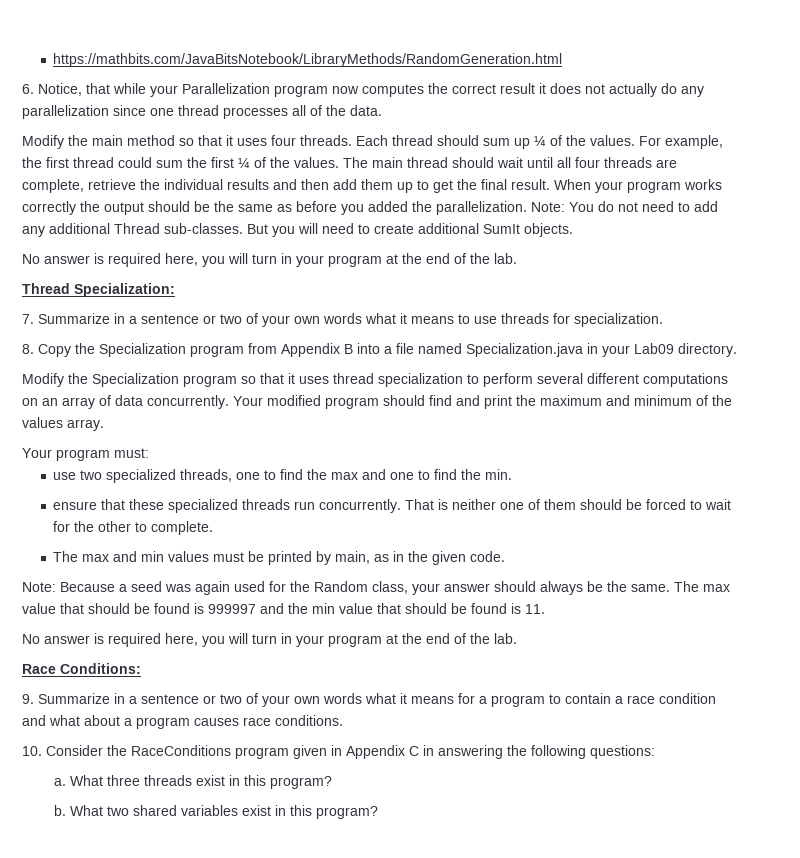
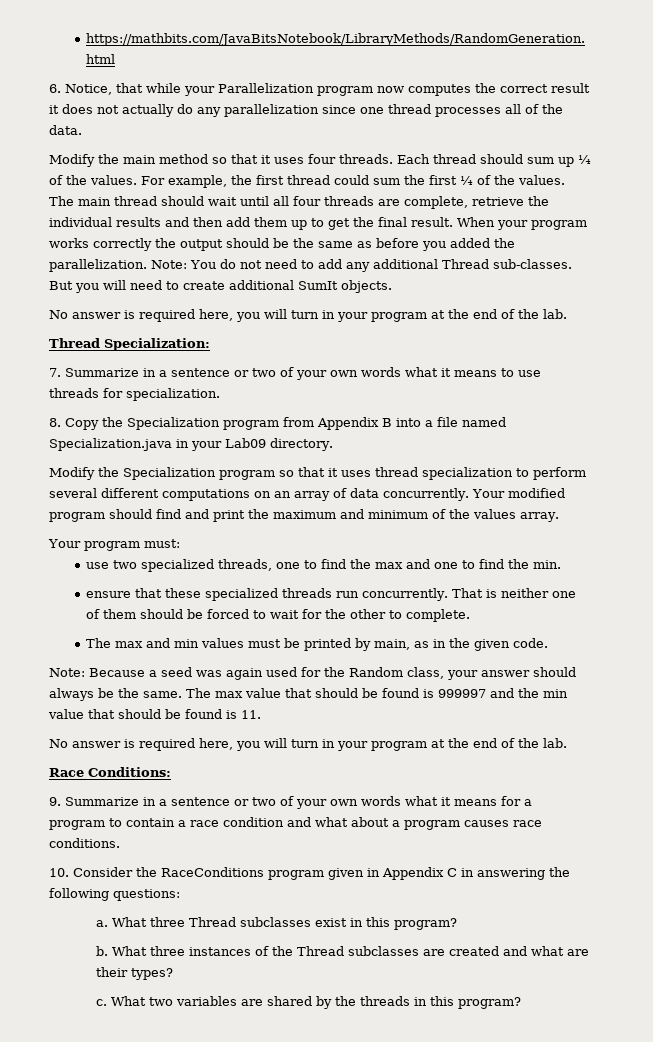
- What three threads exist in this program?
+ What three Thread subclasses exist in this program?
- What two shared variables exist in this program?
+ What three instances of the Thread subclasses are created and what are their types?
+ c. What two variables are shared by the threads in this program?

